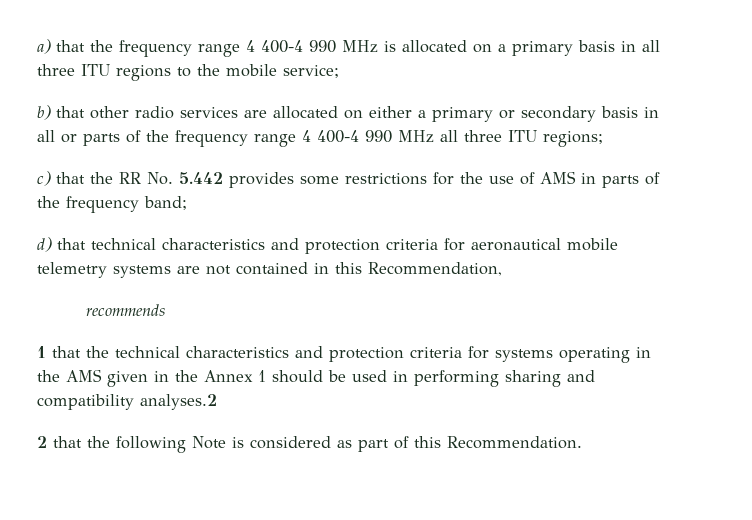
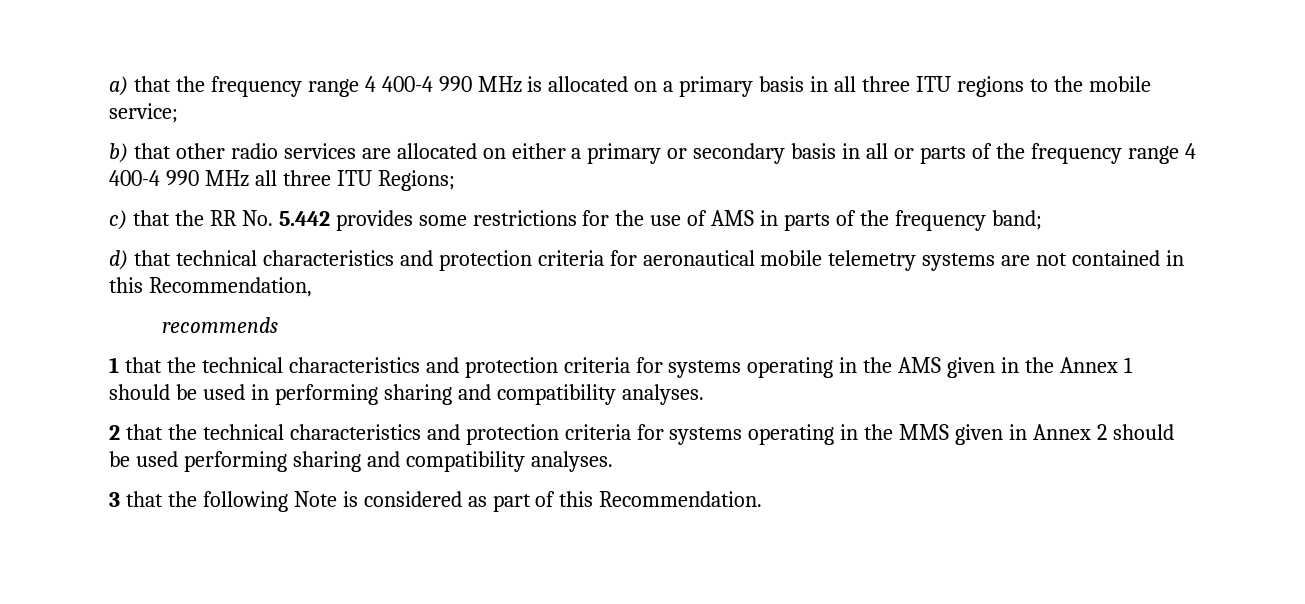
- b) that other radio services are allocated on either a primary or secondary basis in all or parts of the frequency range 4 400-4 990 MHz all three ITU regions;
+ b) that other radio services are allocated on either a primary or secondary basis in all or parts of the frequency range 4 400-4 990 MHz all three ITU Regions;
- 1 that the technical characteristics and protection criteria for systems operating in the AMS given in the Annex 1 should be used in performing sharing and compatibility analyses.2
+ 1 that the technical characteristics and protection criteria for systems operating in the AMS given in the Annex 1 should be used in performing sharing and compatibility analyses.
- 2 that the following Note is considered as part of this Recommendation.
+ 2 that the technical characteristics and protection criteria for systems operating in the MMS given in Annex 2 should be used performing sharing and compatibility analyses.
+ 3 that the following Note is considered as part of this Recommendation.

